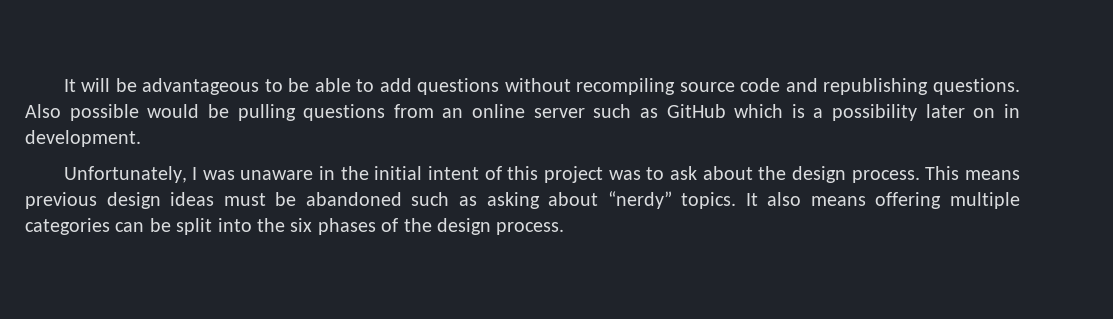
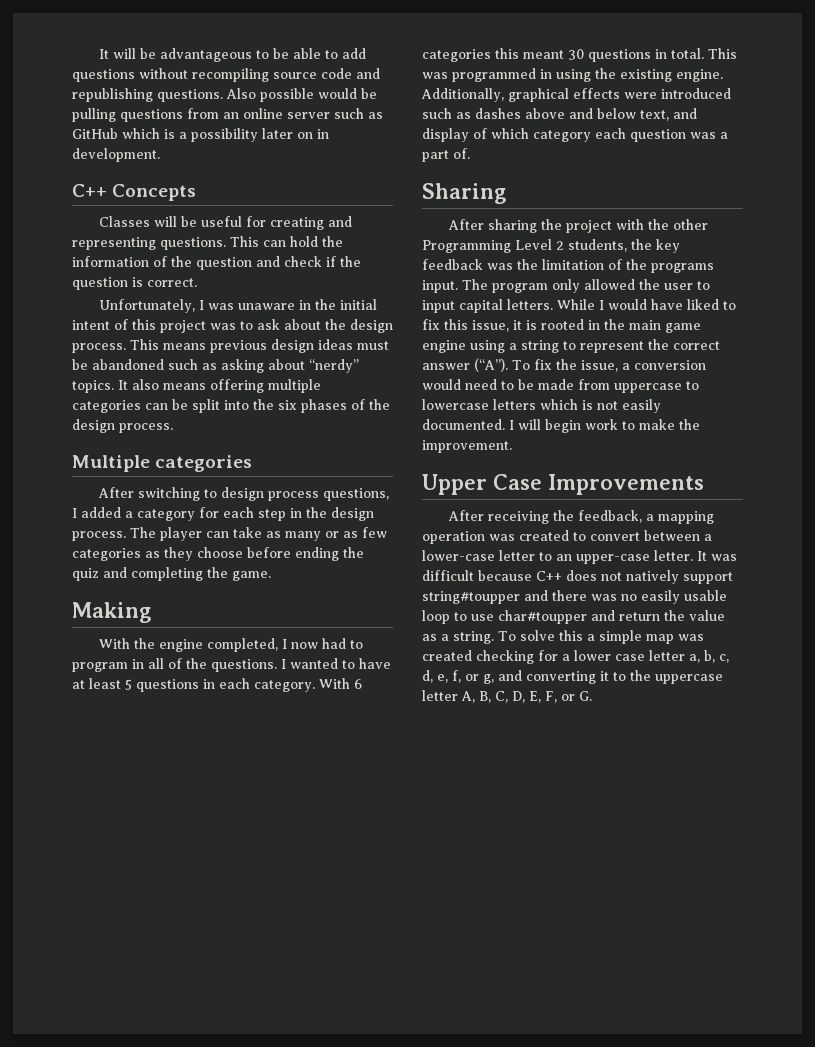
+ C++ Concepts
+ Classes will be useful for creating and representing questions. This can hold the information of the question and check if the question is correct.
+ Multiple categories
+ After switching to design process questions, I added a category for each step in the design process. The player can take as many or as few categories as they choose before ending the quiz and completing the game.
+ Making
+ With the engine completed, I now had to program in all of the questions. I wanted to have at least 5 questions in each category. With 6 categories this meant 30 questions in total. This was programmed in using the existing engine. Additionally, graphical effects were introduced such as dashes above and below text, and display of which category each question was a part of.
+ Sharing
+ After sharing the project with the other Programming Level 2 students, the key feedback was the limitation of the programs input. The program only allowed the user to input capital letters. While I would have liked to fix this issue, it is rooted in the main game engine using a string to represent the correct answer (“A”). To fix the issue, a conversion would need to be made from uppercase to lowercase letters which is not easily documented. I will begin work to make the improvement.
+ Upper Case Improvements
+ After receiving the feedback, a mapping operation was created to convert between a lower-case letter to an upper-case letter. It was difficult because C++ does not natively support string#toupper and there was no easily usable loop to use char#toupper and return the value as a string. To solve this a simple map was created checking for a lower case letter a, b, c, d, e, f, or g, and converting it to the uppercase letter A, B, C, D, E, F, or G.

